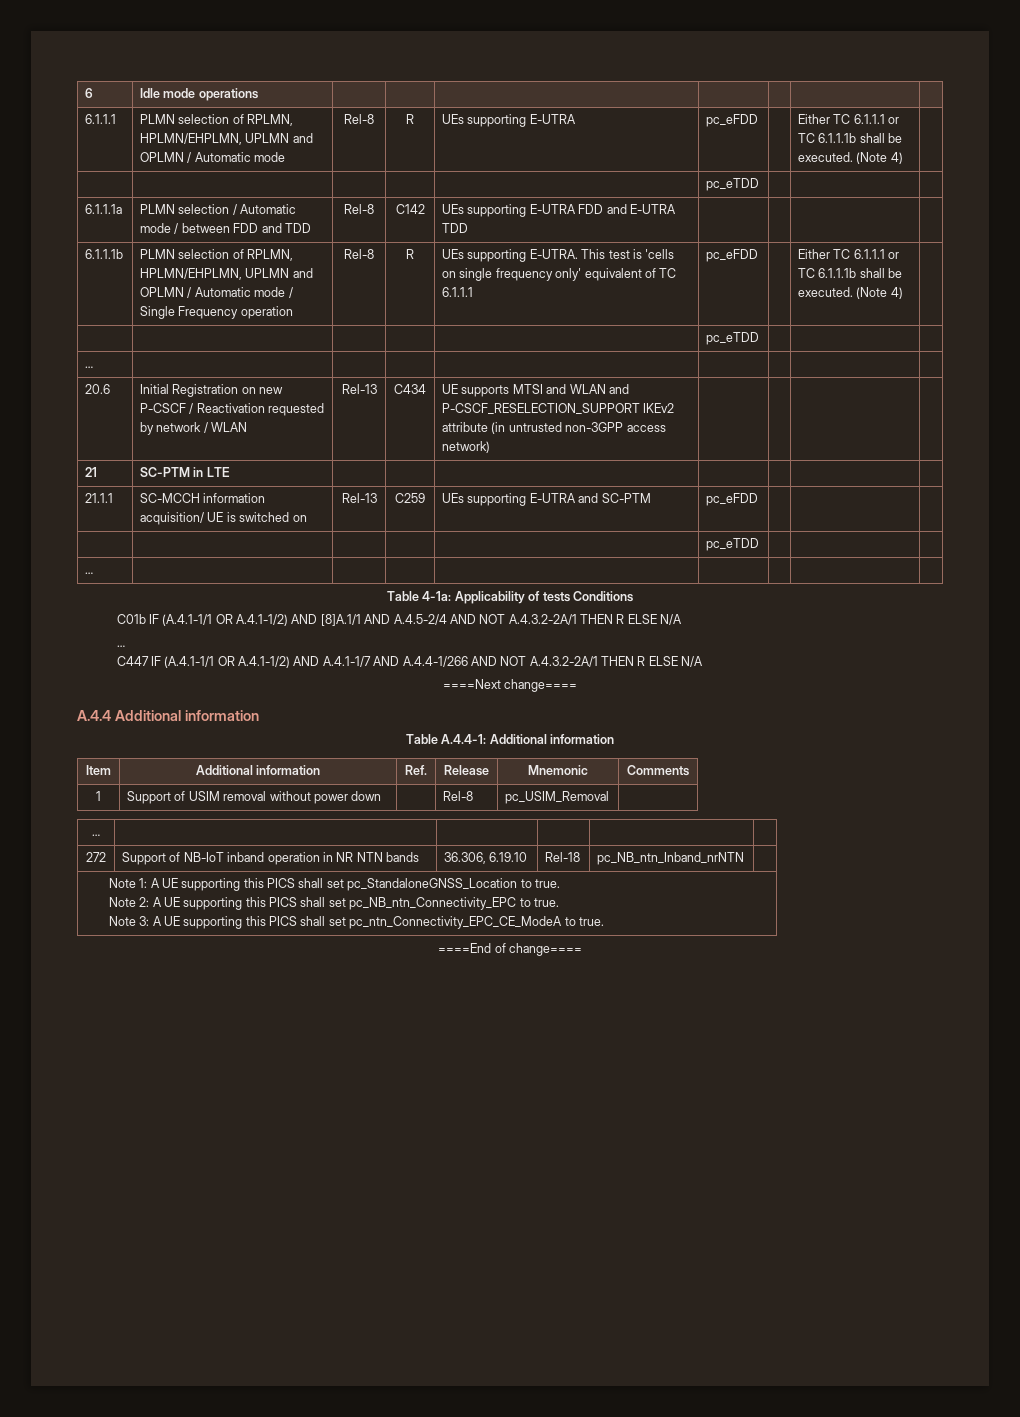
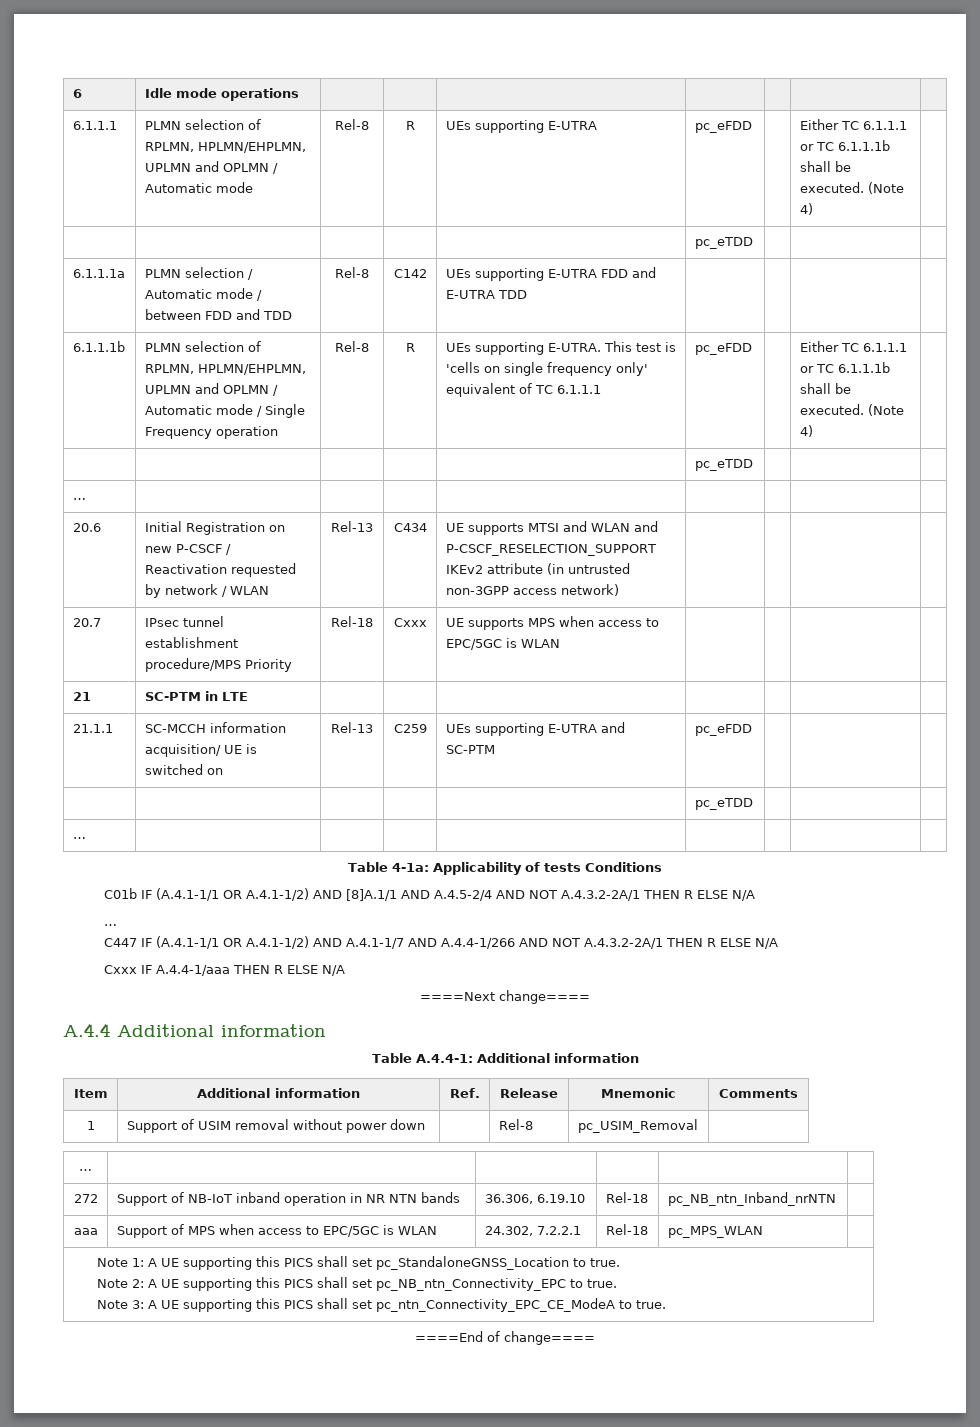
+ 20.7 | IPsec tunnel establishment procedure/MPS Priority | Rel-18 | Cxxx | UE supports MPS when access to EPC/5GC is WLAN | | | |
+ Cxxx IF A.4.4-1/aaa THEN R ELSE N/A
+ aaa | Support of MPS when access to EPC/5GC is WLAN | 24.302, 7.2.2.1 | Rel-18 | pc_MPS_WLAN |

